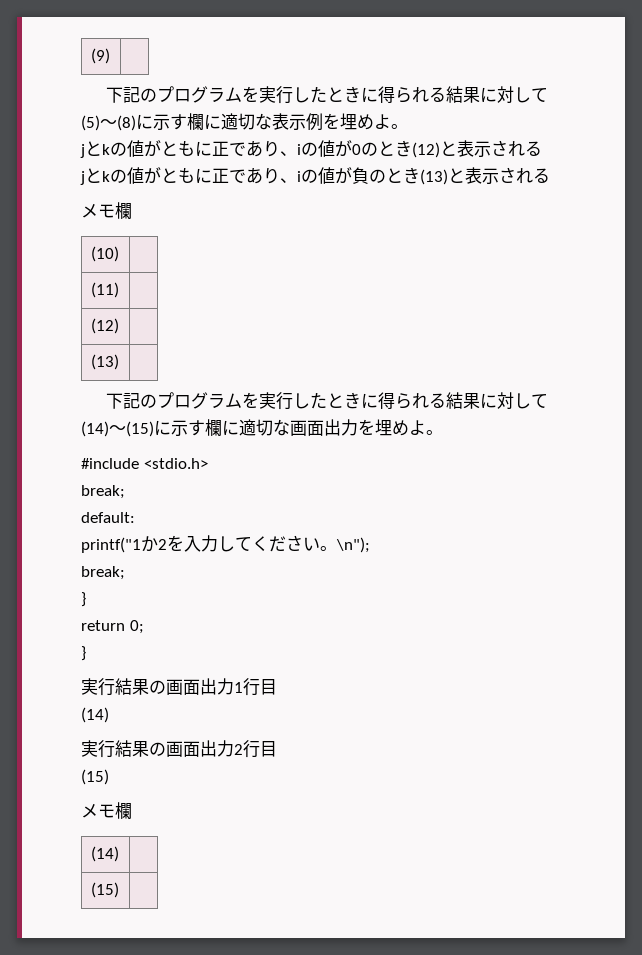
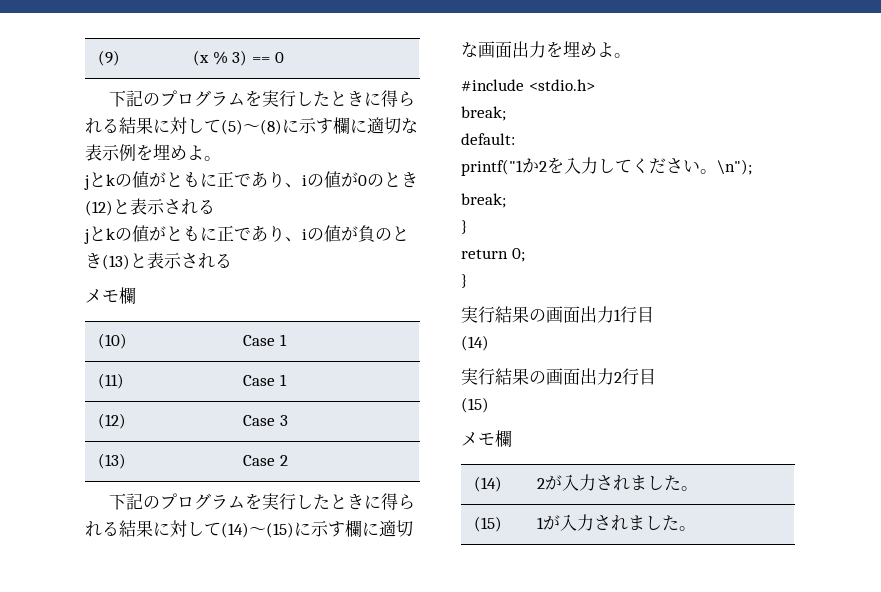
- (9) |
+ (9) | (x % 3) == 0
- (10) |
+ (10) | Case 1
- (11) |
+ (11) | Case 1
- (12) |
+ (12) | Case 3
- (13) |
+ (13) | Case 2
- (14) |
- (15) |
+ (14) | 2が入力されました。
+ (15) | 1が入力されました。

